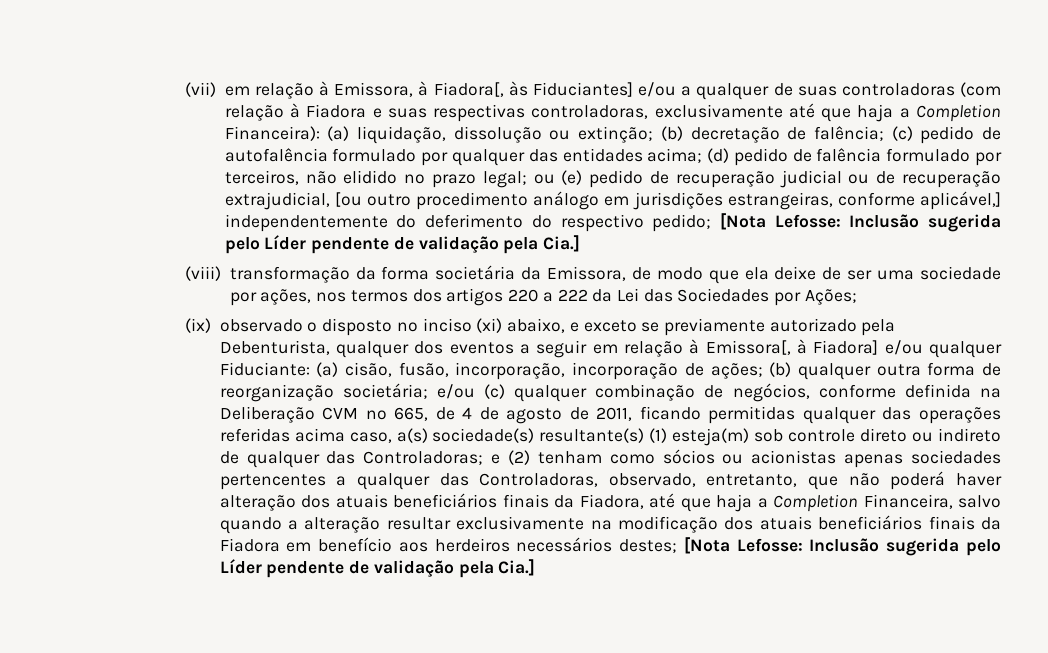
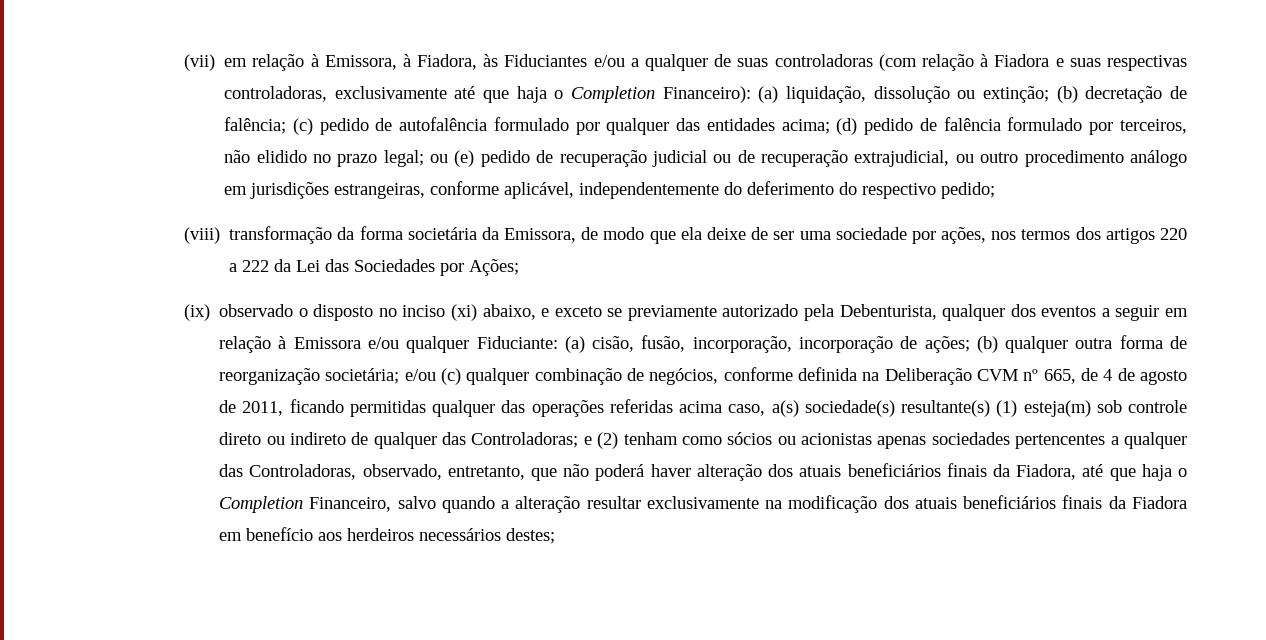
- (vii) em relação à Emissora, à Fiadora[, às Fiduciantes] e/ou a qualquer de suas controladoras (com relação à Fiadora e suas respectivas controladoras, exclusivamente até que haja a Completion Financeira):
+ (vii) em relação à Emissora, à Fiadora, às Fiduciantes e/ou a qualquer de suas controladoras (com relação à Fiadora e suas respectivas controladoras, exclusivamente até que haja o Completion Financeiro):
- ou (e) pedido de recuperação judicial ou de recuperação extrajudicial, [ou outro procedimento análogo em jurisdições estrangeiras, conforme aplicável,] independentemente do deferimento do respectivo pedido; [Nota Lefosse: Inclusão sugerida pelo Líder pendente de validação pela Cia.]
+ ou (e) pedido de recuperação judicial ou de recuperação extrajudicial, ou outro procedimento análogo em jurisdições estrangeiras, conforme aplicável, independentemente do deferimento do respectivo pedido;
- (ix) observado o disposto no inciso (xi) abaixo, e exceto se previamente autorizado pela Debenturista, qualquer dos eventos a seguir em relação à Emissora[, à Fiadora] e/ou qualquer Fiduciante:
+ (ix) observado o disposto no inciso (xi) abaixo, e exceto se previamente autorizado pela Debenturista, qualquer dos eventos a seguir em relação à Emissora e/ou qualquer Fiduciante:
- e (2) tenham como sócios ou acionistas apenas sociedades pertencentes a qualquer das Controladoras, observado, entretanto, que não poderá haver alteração dos atuais beneficiários finais da Fiadora, até que haja a Completion Financeira, salvo quando a alteração resultar exclusivamente na modificação dos atuais beneficiários finais da Fiadora em benefício aos herdeiros necessários destes; [Nota Lefosse: Inclusão sugerida pelo Líder pendente de validação pela Cia.]
+ e (2) tenham como sócios ou acionistas apenas sociedades pertencentes a qualquer das Controladoras, observado, entretanto, que não poderá haver alteração dos atuais beneficiários finais da Fiadora, até que haja o Completion Financeiro, salvo quando a alteração resultar exclusivamente na modificação dos atuais beneficiários finais da Fiadora em benefício aos herdeiros necessários destes;

